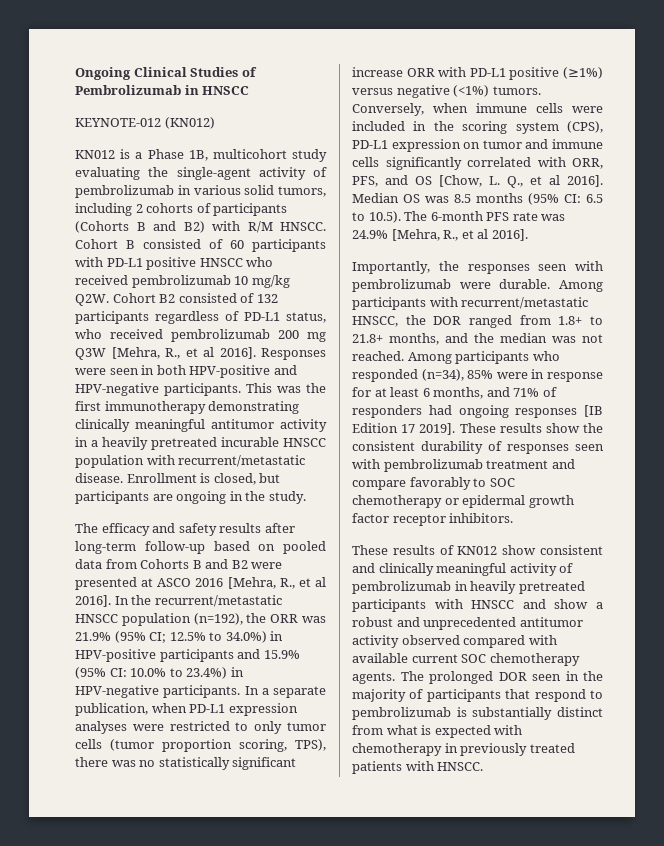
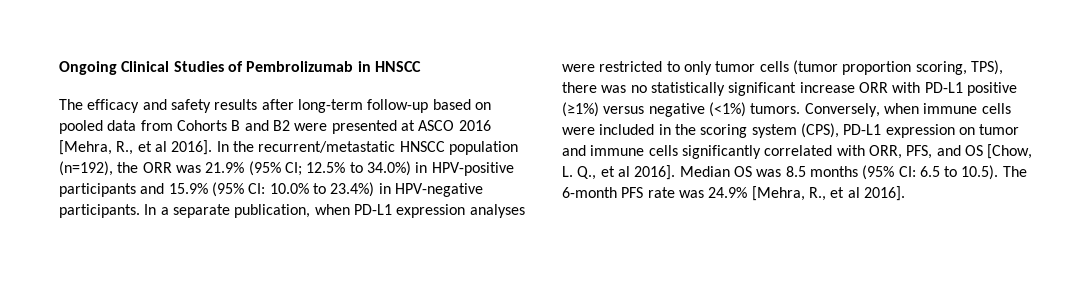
- KEYNOTE-012 (KN012)
- KN012 is a Phase 1B, multicohort study evaluating the single-agent activity of pembrolizumab in various solid tumors, including 2 cohorts of participants (Cohorts B and B2) with R/M HNSCC. Cohort B consisted of 60 participants with PD-L1 positive HNSCC who received pembrolizumab 10 mg/kg Q2W. Cohort B2 consisted of 132 participants regardless of PD-L1 status, who received pembrolizumab 200 mg Q3W [Mehra, R., et al 2016]. Responses were seen in both HPV-positive and HPV-negative participants. This was the first immunotherapy demonstrating clinically meaningful antitumor activity in a heavily pretreated incurable HNSCC population with recurrent/metastatic disease. Enrollment is closed, but participants are ongoing in the study.
- Importantly, the responses seen with pembrolizumab were durable. Among participants with recurrent/metastatic HNSCC, the DOR ranged from 1.8+ to 21.8+ months, and the median was not reached. Among participants who responded (n=34), 85% were in response for at least 6 months, and 71% of responders had ongoing responses [IB Edition 17 2019]. These results show the consistent durability of responses seen with pembrolizumab treatment and compare favorably to SOC chemotherapy or epidermal growth factor receptor inhibitors.
- These results of KN012 show consistent and clinically meaningful activity of pembrolizumab in heavily pretreated participants with HNSCC and show a robust and unprecedented antitumor activity observed compared with available current SOC chemotherapy agents. The prolonged DOR seen in the majority of participants that respond to pembrolizumab is substantially distinct from what is expected with chemotherapy in previously treated patients with HNSCC.

